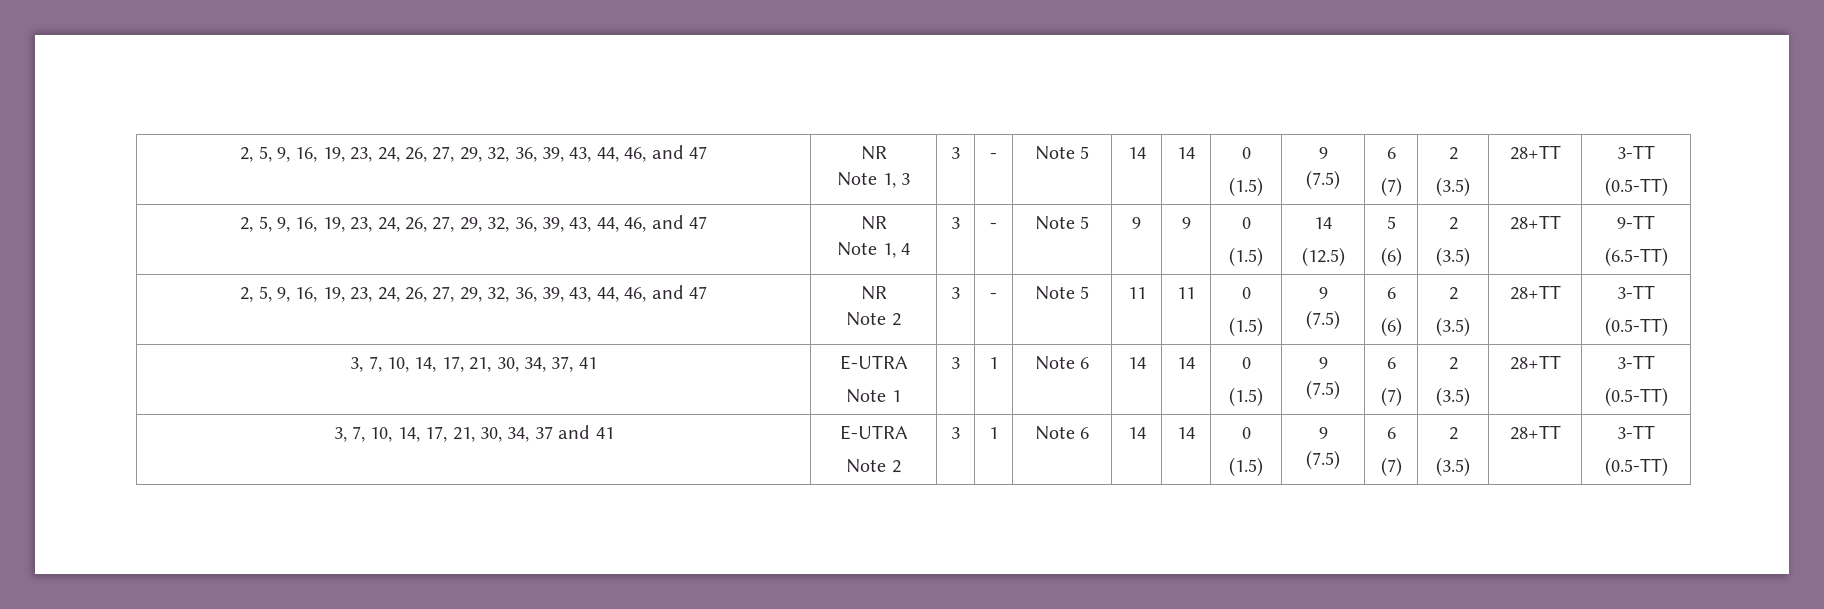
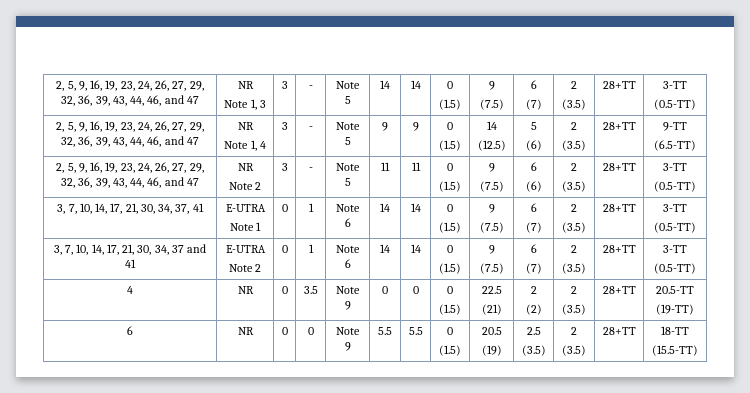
  3, 7, 10, 14, 17, 21, 30, 34, 37, 41 | E-UTRA
- Note 1 | 3 | 1 | Note 6 | 14 | 14 | 0
+ Note 1 | 0 | 1 | Note 6 | 14 | 14 | 0
  3, 7, 10, 14, 17, 21, 30, 34, 37 and 41 | E-UTRA
- Note 2 | 3 | 1 | Note 6 | 14 | 14 | 0
+ Note 2 | 0 | 1 | Note 6 | 14 | 14 | 0
+ 4 | NR | 0 | 3.5 | Note 9 | 0 | 0 | 0
+ (1.5) | 22.5
+ (21) | 2
+ (2) | 2
+ (3.5) | 28+TT | 20.5-TT
+ (19-TT)
+ 6 | NR | 0 | 0 | Note 9 | 5.5 | 5.5 | 0
+ (1.5) | 20.5
+ (19) | 2.5
+ (3.5) | 2
+ (3.5) | 28+TT | 18-TT
+ (15.5-TT)

